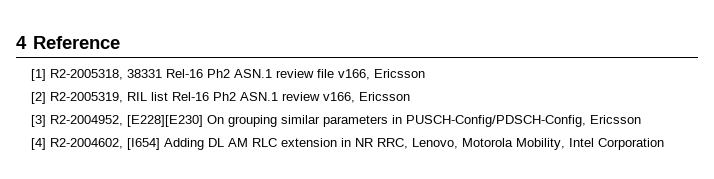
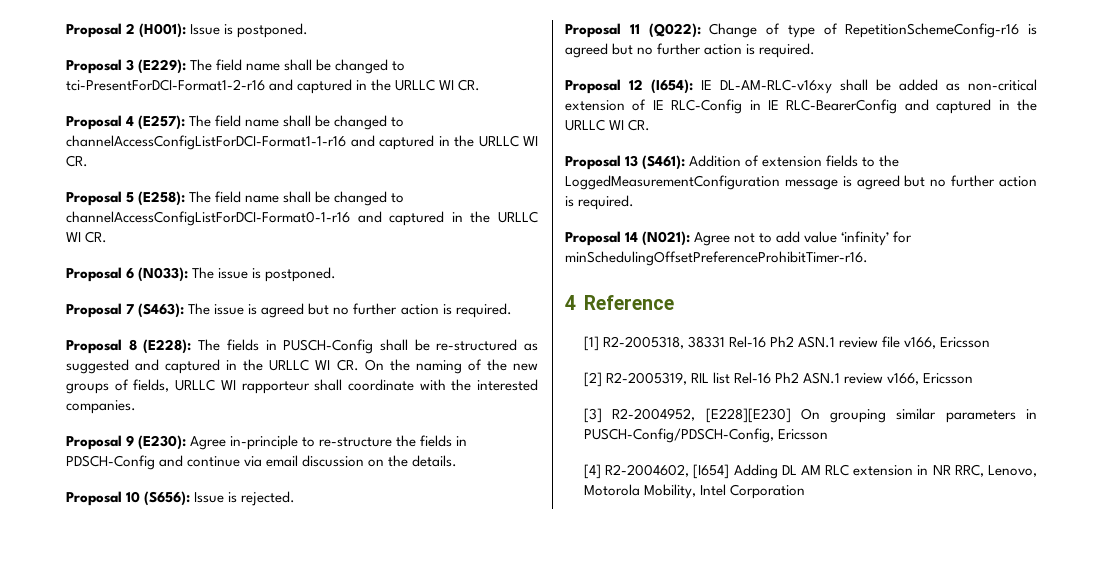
+ Proposal 2 (H001): Issue is postponed.
+ Proposal 3 (E229): The field name shall be changed to tci-PresentForDCI-Format1-2-r16 and captured in the URLLC WI CR.
+ Proposal 4 (E257): The field name shall be changed to channelAccessConfigListForDCI-Format1-1-r16 and captured in the URLLC WI CR.
+ Proposal 5 (E258): The field name shall be changed to channelAccessConfigListForDCI-Format0-1-r16 and captured in the URLLC WI CR.
+ Proposal 6 (N033): The issue is postponed.
+ Proposal 7 (S463): The issue is agreed but no further action is required.
+ Proposal 8 (E228): The fields in PUSCH-Config shall be re-structured as suggested and captured in the URLLC WI CR. On the naming of the new groups of fields, URLLC WI rapporteur shall coordinate with the interested companies.
+ Proposal 9 (E230): Agree in-principle to re-structure the fields in PDSCH-Config and continue via email discussion on the details.
+ Proposal 10 (S656): Issue is rejected.
+ Proposal 11 (Q022): Change of type of RepetitionSchemeConfig-r16 is agreed but no further action is required.
+ Proposal 12 (I654): IE DL-AM-RLC-v16xy shall be added as non-critical extension of IE RLC-Config in IE RLC-BearerConfig and captured in the URLLC WI CR.
+ Proposal 13 (S461): Addition of extension fields to the LoggedMeasurementConfiguration message is agreed but no further action is required.
+ Proposal 14 (N021): Agree not to add value ‘infinity’ for minSchedulingOffsetPreferenceProhibitTimer-r16.

